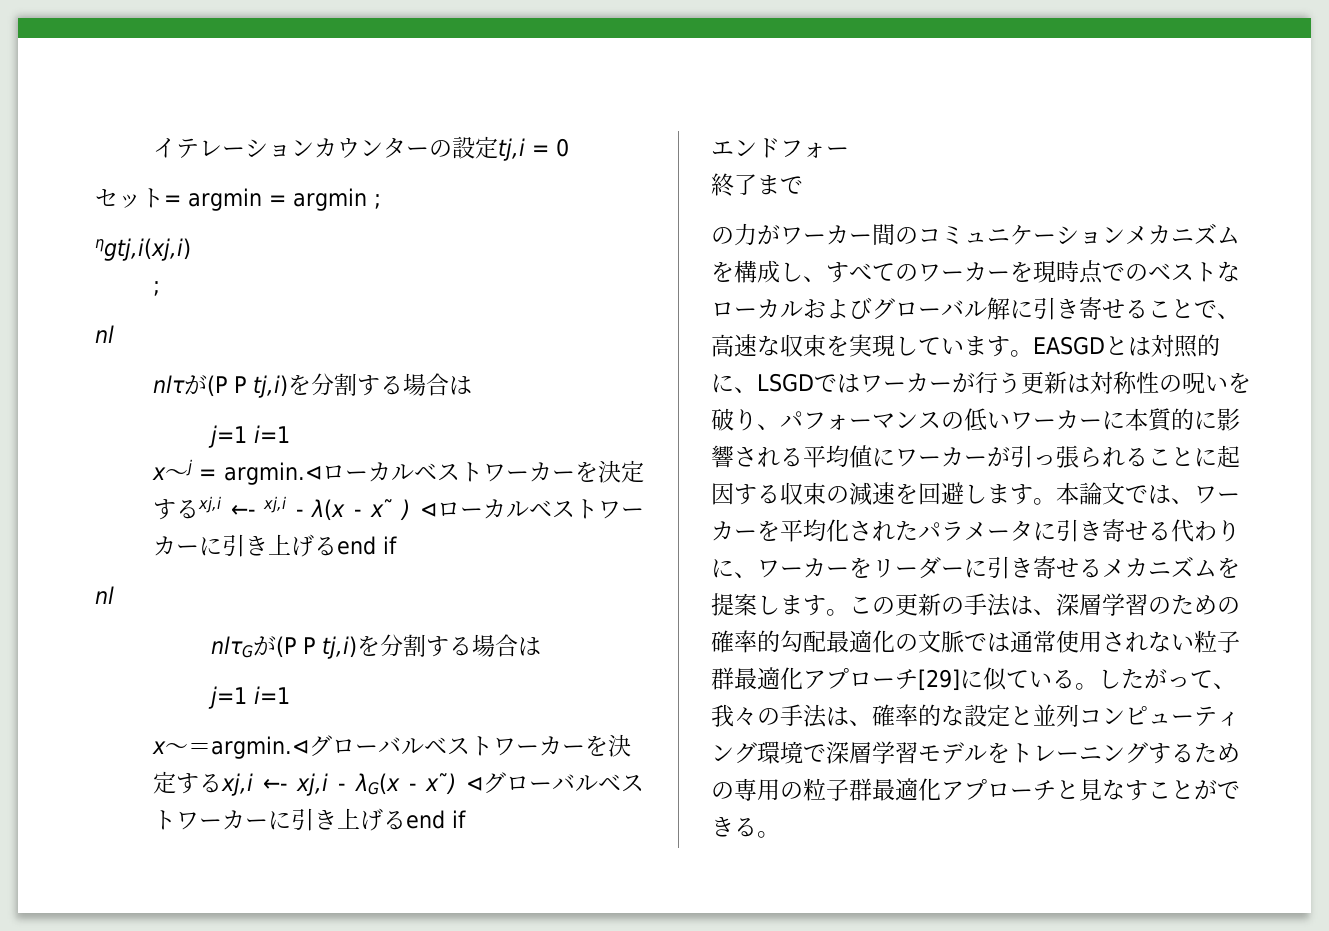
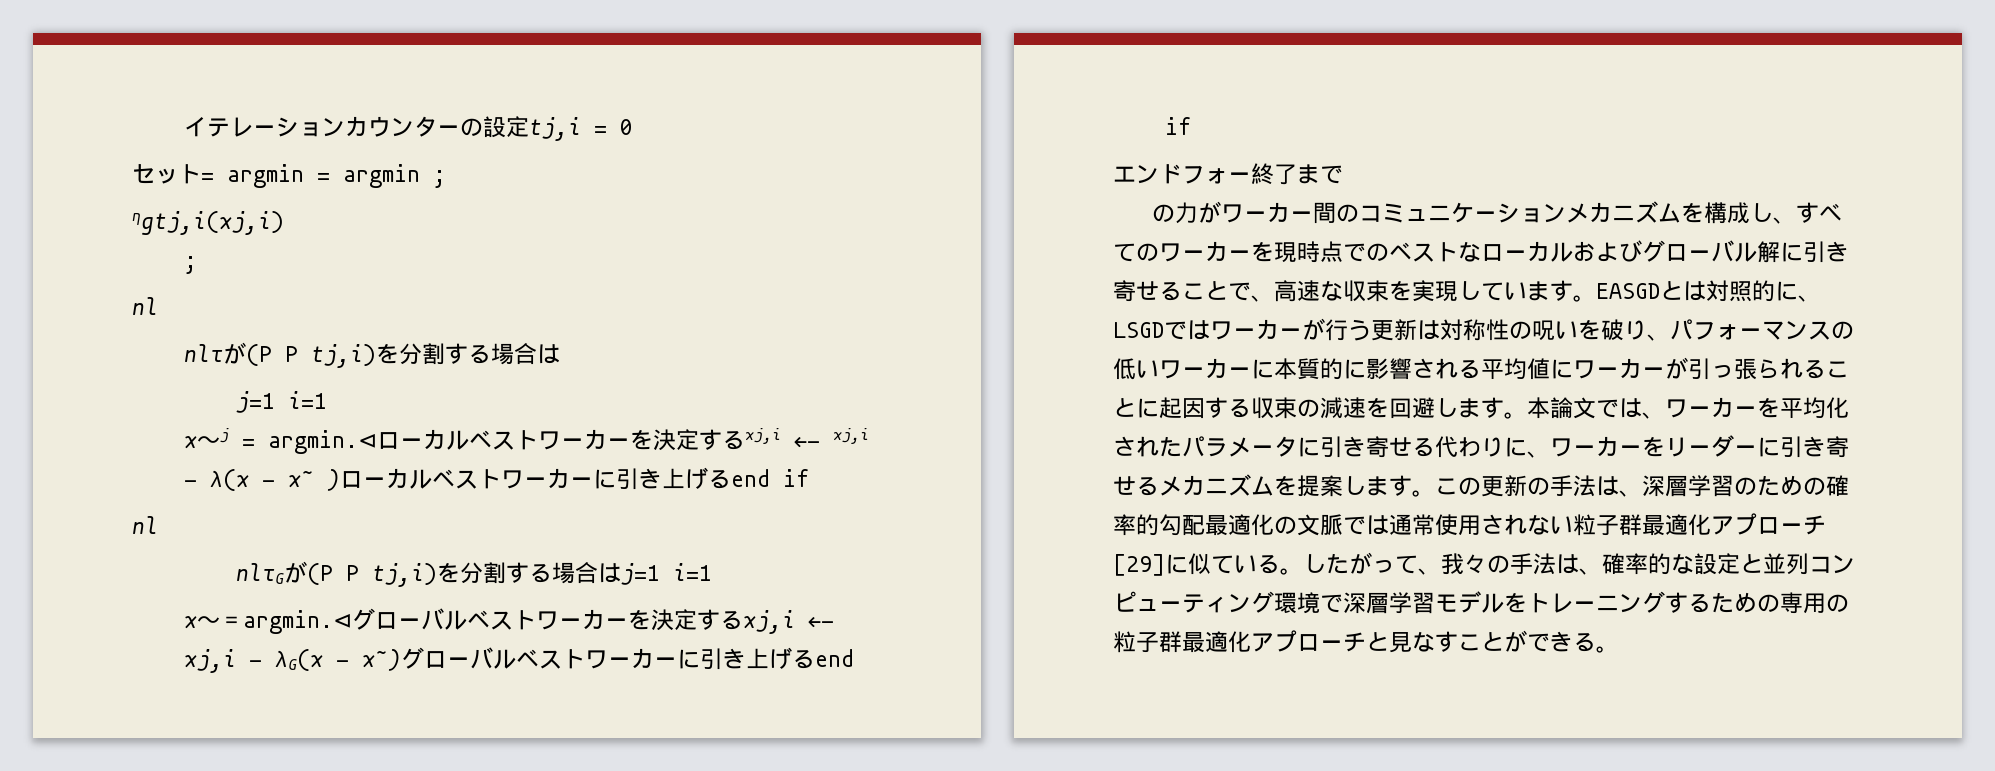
- x〜j = argmin.⊲ローカルベストワーカーを決定するxj,i ←- xj,i - λ(x - x˜ ) ⊲ローカルベストワーカーに引き上げるend if
+ x〜j = argmin.⊲ローカルベストワーカーを決定するxj,i ←- xj,i - λ(x - x˜ )ローカルベストワーカーに引き上げるend if
- nlτGが(P P tj,i)を分割する場合は
- j=1 i=1
+ nlτGが(P P tj,i)を分割する場合はj=1 i=1
- x〜＝argmin.⊲グローバルベストワーカーを決定するxj,i ←- xj,i - λG(x - x˜) ⊲グローバルベストワーカーに引き上げるend if
+ x〜＝argmin.⊲グローバルベストワーカーを決定するxj,i ←- xj,i - λG(x - x˜)グローバルベストワーカーに引き上げるend if
- エンドフォー
- 終了まで
+ エンドフォー終了まで

